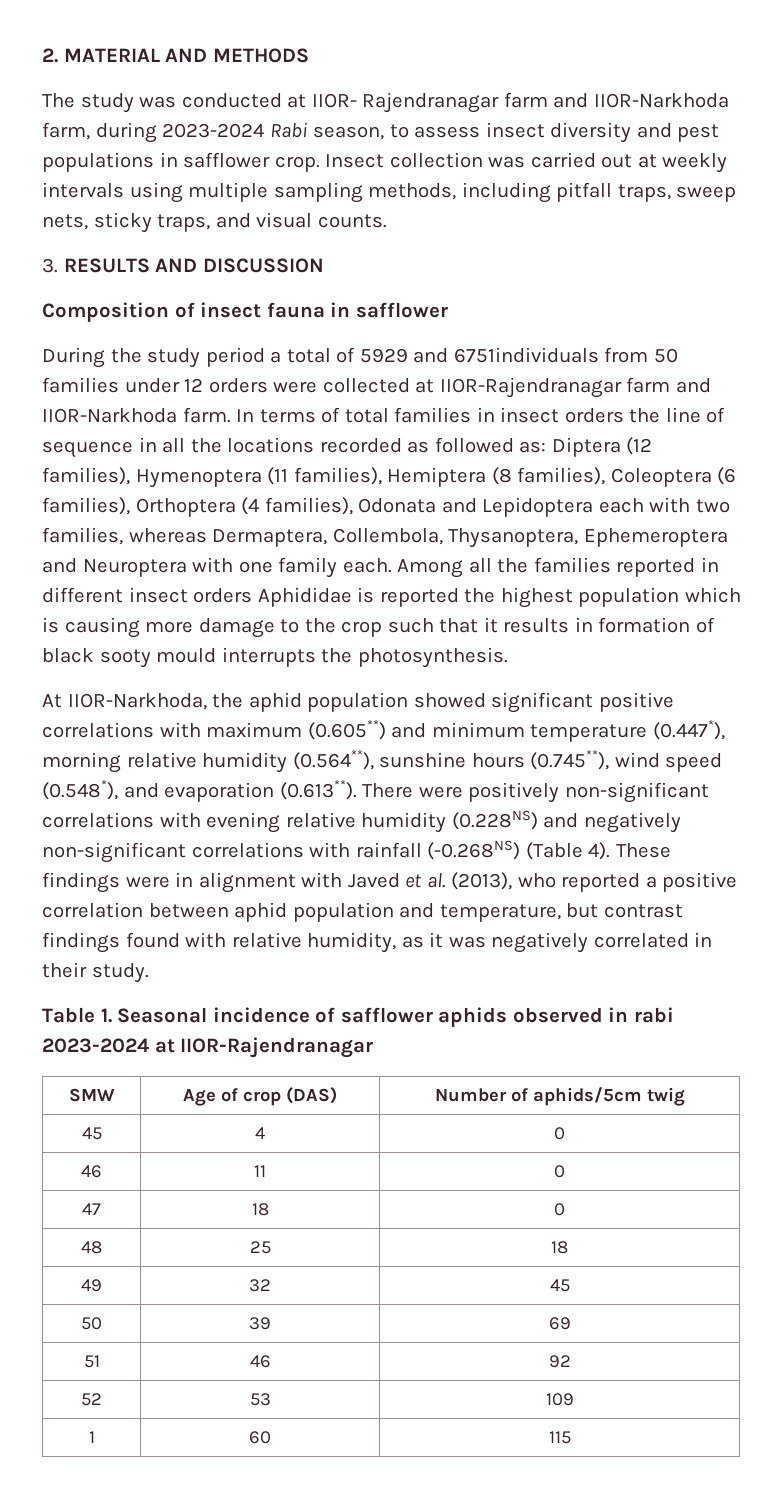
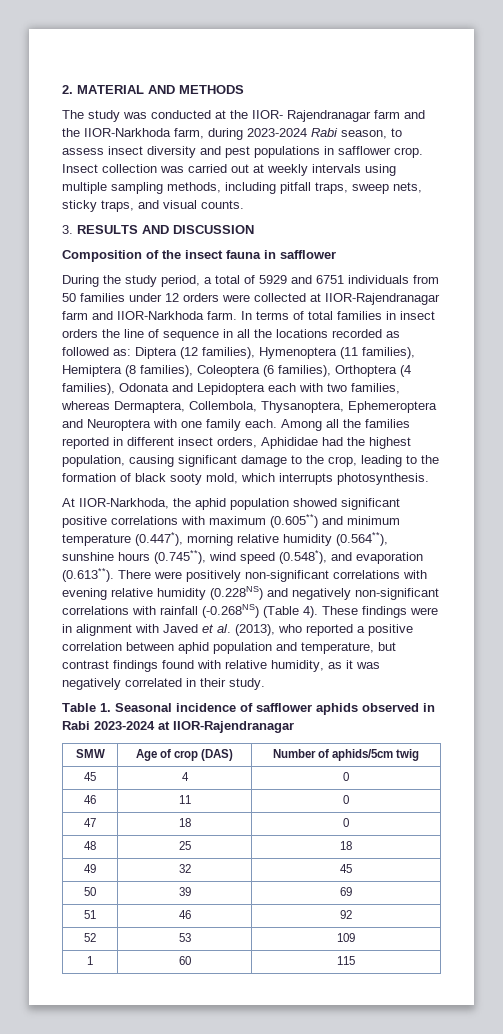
- The study was conducted at IIOR- Rajendranagar farm and IIOR-Narkhoda farm, during 2023-2024 Rabi season, to assess insect diversity and pest populations in safflower crop.
+ The study was conducted at the IIOR- Rajendranagar farm and the IIOR-Narkhoda farm, during 2023-2024 Rabi season, to assess insect diversity and pest populations in safflower crop.
- Composition of insect fauna in safflower
+ Composition of the insect fauna in safflower
- During the study period a total of 5929 and 6751individuals from 50 families under 12 orders were collected at IIOR-Rajendranagar farm and IIOR-Narkhoda farm.
+ During the study period, a total of 5929 and 6751 individuals from 50 families under 12 orders were collected at IIOR-Rajendranagar farm and IIOR-Narkhoda farm.
- Among all the families reported in different insect orders Aphididae is reported the highest population which is causing more damage to the crop such that it results in formation of black sooty mould interrupts the photosynthesis.
+ Among all the families reported in different insect orders, Aphididae had the highest population, causing significant damage to the crop, leading to the formation of black sooty mold, which interrupts photosynthesis.
- Table 1. Seasonal incidence of safflower aphids observed in rabi 2023-2024 at IIOR-Rajendranagar
+ Table 1. Seasonal incidence of safflower aphids observed in Rabi 2023-2024 at IIOR-Rajendranagar

